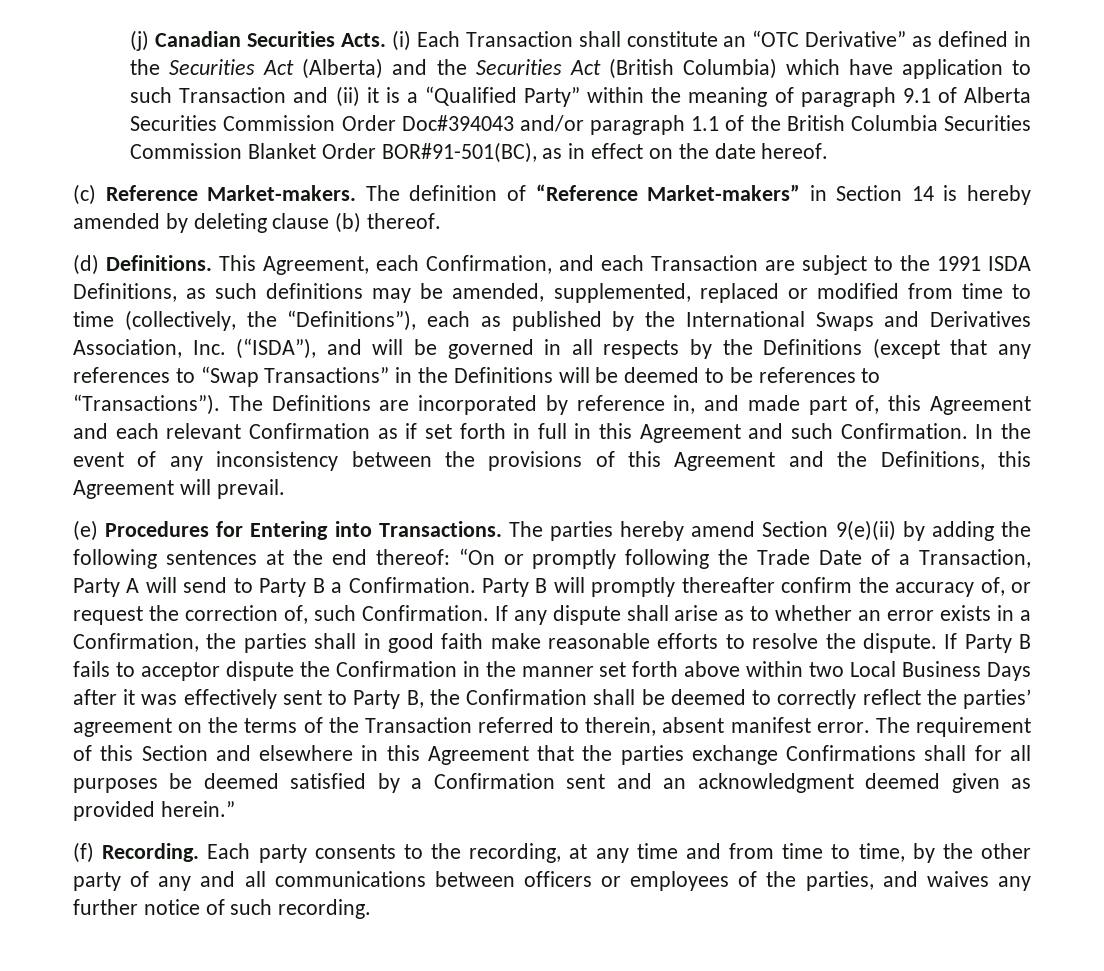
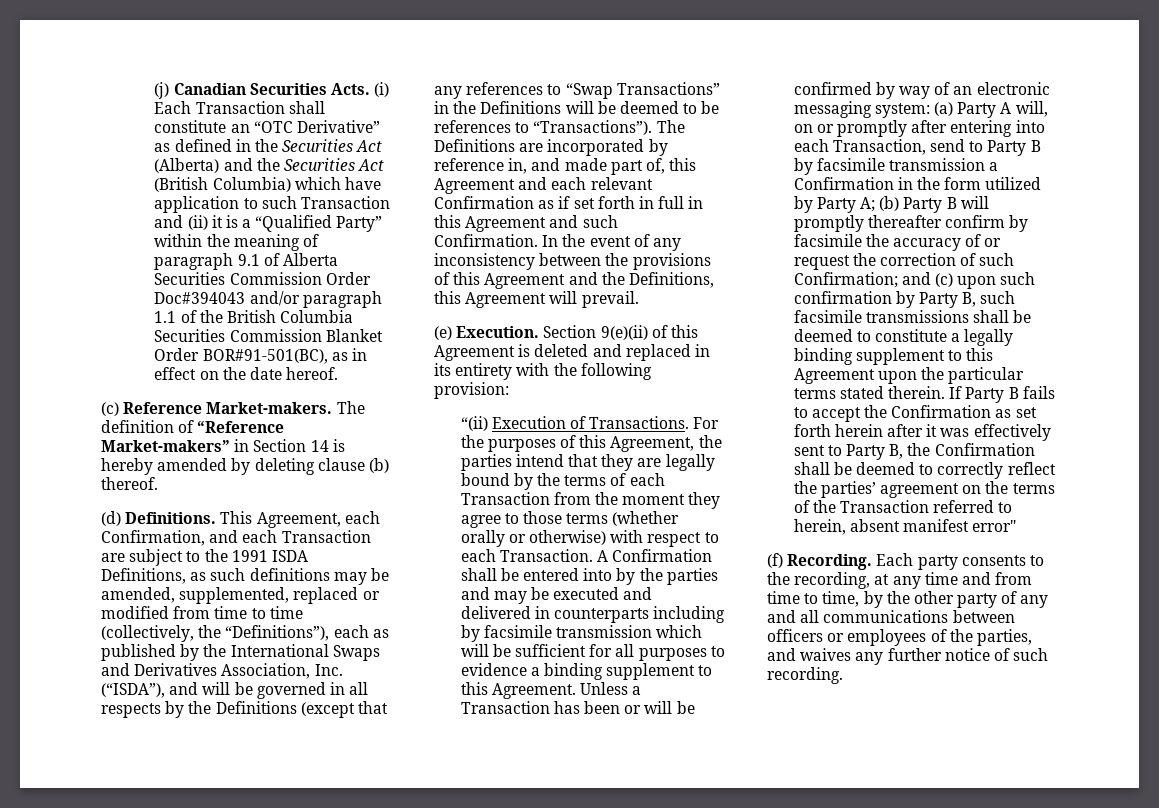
- (e) Procedures for Entering into Transactions. The parties hereby amend Section 9(e)(ii) by adding the following sentences at the end thereof: “On or promptly following the Trade Date of a Transaction, Party A will send to Party B a Confirmation. Party B will promptly thereafter confirm the accuracy of, or request the correction of, such Confirmation. If any dispute shall arise as to whether an error exists in a Confirmation, the parties shall in good faith make reasonable efforts to resolve the dispute.
+ (e) Execution. Section 9(e)(ii) of this Agreement is deleted and replaced in its entirety with the following provision:
+ “(ii) Execution of Transactions. For the purposes of this Agreement, the parties intend that they are legally bound by the terms of each Transaction from the moment they agree to those terms (whether orally or otherwise) with respect to each Transaction. A Confirmation shall be entered into by the parties and may be executed and delivered in counterparts including by facsimile transmission which will be sufficient for all purposes to evidence a binding supplement to this Agreement. Unless a Transaction has been or will be confirmed by way of an electronic messaging system: (a) Party A will, on or promptly after entering into each Transaction, send to Party B by facsimile transmission a Confirmation in the form utilized by Party A; (b) Party B will promptly thereafter confirm by facsimile the accuracy of or request the correction of such Confirmation; and (c) upon such confirmation by Party B, such facsimile transmissions shall be deemed to constitute a legally binding supplement to this Agreement upon the particular terms stated therein.
- If Party B fails to acceptor dispute the Confirmation in the manner set forth above within two Local Business Days after it was effectively sent to Party B, the Confirmation shall be deemed to correctly reflect the parties’ agreement on the terms of the Transaction referred to therein, absent manifest error. The requirement of this Section and elsewhere in this Agreement that the parties exchange Confirmations shall for all purposes be deemed satisfied by a Confirmation sent and an acknowledgment deemed given as provided herein.”
+ If Party B fails to accept the Confirmation as set forth herein after it was effectively sent to Party B, the Confirmation shall be deemed to correctly reflect the parties’ agreement on the terms of the Transaction referred to herein, absent manifest error"

